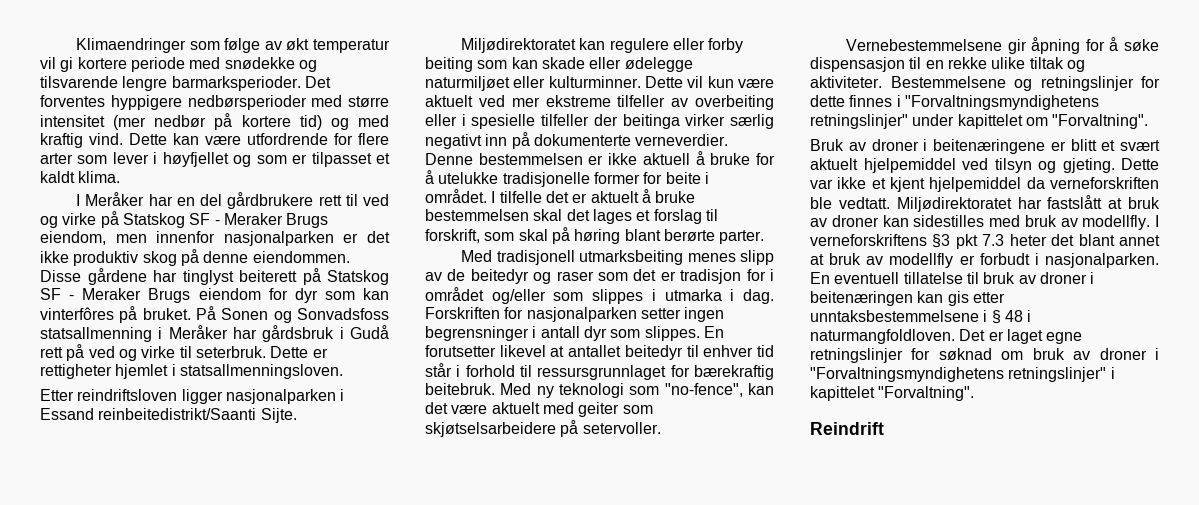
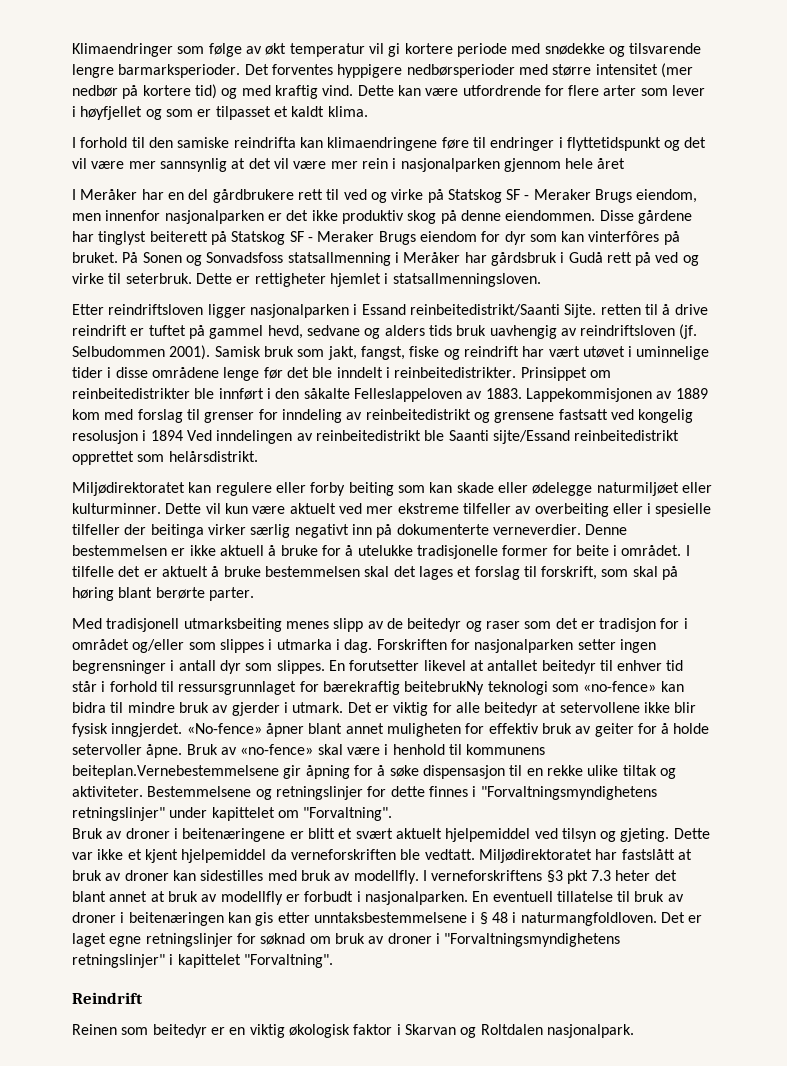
+ I forhold til den samiske reindrifta kan klimaendringene føre til endringer i flyttetidspunkt og det vil være mer sannsynlig at det vil være mer rein i nasjonalparken gjennom hele året
- Etter reindriftsloven ligger nasjonalparken i Essand reinbeitedistrikt/Saanti Sijte.
+ Etter reindriftsloven ligger nasjonalparken i Essand reinbeitedistrikt/Saanti Sijte. retten til å drive reindrift er tuftet på gammel hevd, sedvane og alders tids bruk uavhengig av reindriftsloven (jf. Selbudommen 2001). Samisk bruk som jakt, fangst, fiske og reindrift har vært utøvet i uminnelige tider i disse områdene lenge før det ble inndelt i reinbeitedistrikter. Prinsippet om reinbeitedistrikter ble innført i den såkalte Felleslappeloven av 1883. Lappekommisjonen av 1889 kom med forslag til grenser for inndeling av reinbeitedistrikt og grensene fastsatt ved kongelig resolusjon i 1894 Ved inndelingen av reinbeitedistrikt ble Saanti sijte/Essand reinbeitedistrikt opprettet som helårsdistrikt.
- En forutsetter likevel at antallet beitedyr til enhver tid står i forhold til ressursgrunnlaget for bærekraftig beitebruk. Med ny teknologi som "no-fence", kan det være aktuelt med geiter som skjøtselsarbeidere på setervoller.
- Vernebestemmelsene gir åpning for å søke dispensasjon til en rekke ulike tiltak og aktiviteter.
+ En forutsetter likevel at antallet beitedyr til enhver tid står i forhold til ressursgrunnlaget for bærekraftig beitebrukNy teknologi som «no-fence» kan bidra til mindre bruk av gjerder i utmark. Det er viktig for alle beitedyr at setervollene ikke blir fysisk inngjerdet. «No-fence» åpner blant annet muligheten for effektiv bruk av geiter for å holde setervoller åpne. Bruk av «no-fence» skal være i henhold til kommunens beiteplan.Vernebestemmelsene gir åpning for å søke dispensasjon til en rekke ulike tiltak og aktiviteter.
+ Reinen som beitedyr er en viktig økologisk faktor i Skarvan og Roltdalen nasjonalpark.

